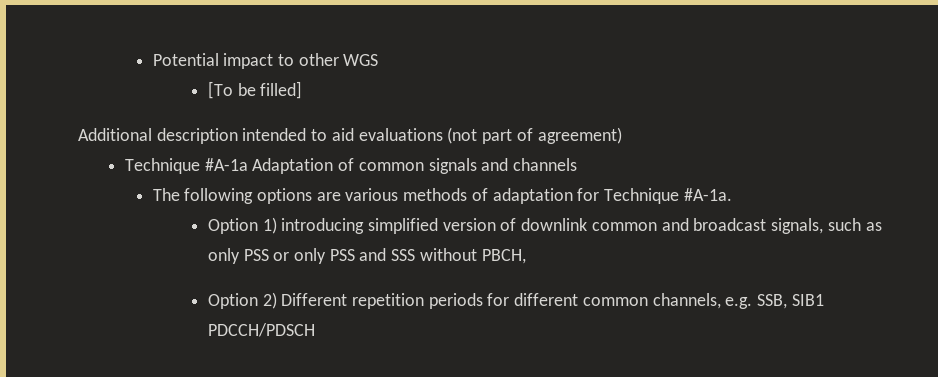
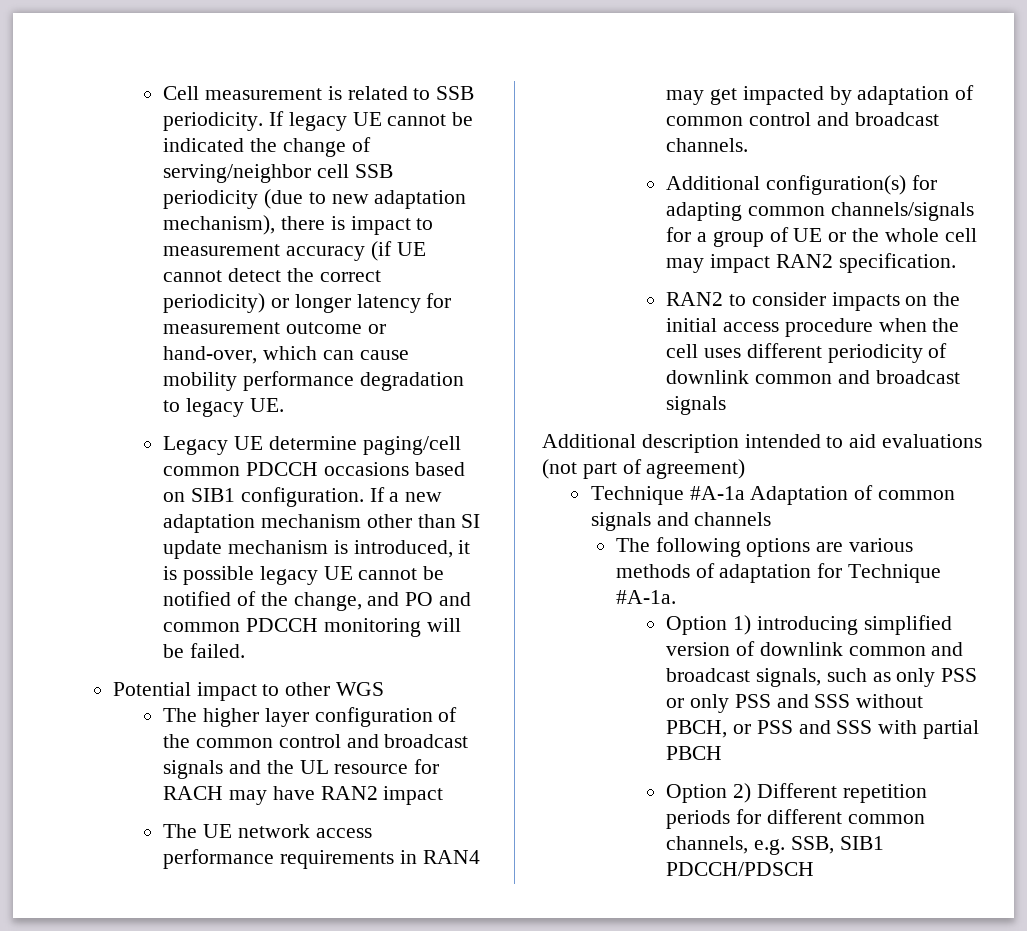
+ Cell measurement is related to SSB periodicity. If legacy UE cannot be indicated the change of serving/neighbor cell SSB periodicity (due to new adaptation mechanism), there is impact to measurement accuracy (if UE cannot detect the correct periodicity) or longer latency for measurement outcome or hand-over, which can cause mobility performance degradation to legacy UE.
+ Legacy UE determine paging/cell common PDCCH occasions based on SIB1 configuration. If a new adaptation mechanism other than SI update mechanism is introduced, it is possible legacy UE cannot be notified of the change, and PO and common PDCCH monitoring will be failed.
- [To be filled]
+ The higher layer configuration of the common control and broadcast signals and the UL resource for RACH may have RAN2 impact
+ The UE network access performance requirements in RAN4 may get impacted by adaptation of common control and broadcast channels.
+ Additional configuration(s) for adapting common channels/signals for a group of UE or the whole cell may impact RAN2 specification.
+ RAN2 to consider impacts on the initial access procedure when the cell uses different periodicity of downlink common and broadcast signals
- Option 1) introducing simplified version of downlink common and broadcast signals, such as only PSS or only PSS and SSS without PBCH,
+ Option 1) introducing simplified version of downlink common and broadcast signals, such as only PSS or only PSS and SSS without PBCH, or PSS and SSS with partial PBCH

